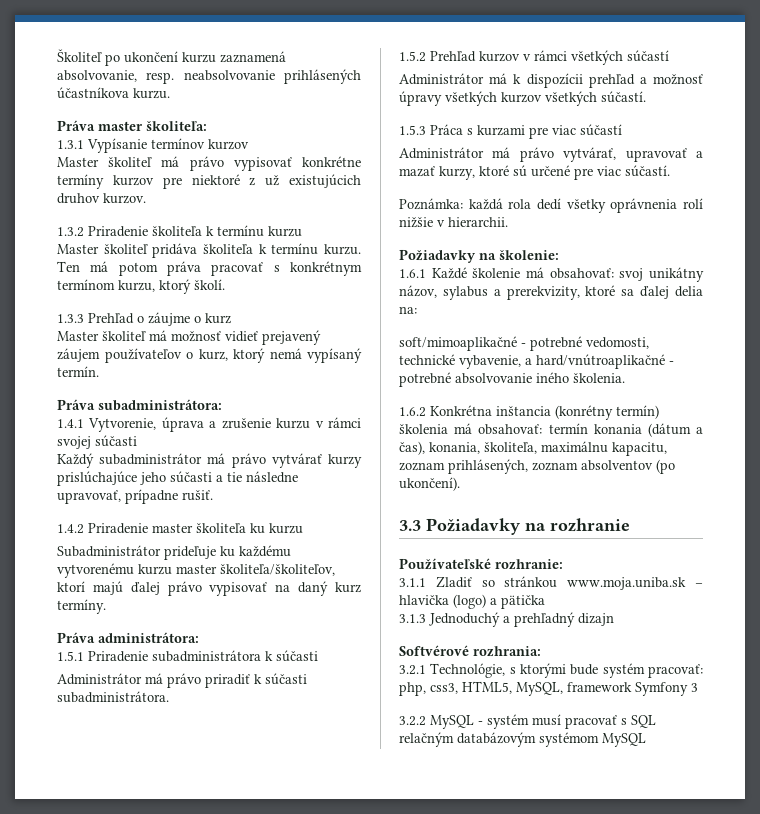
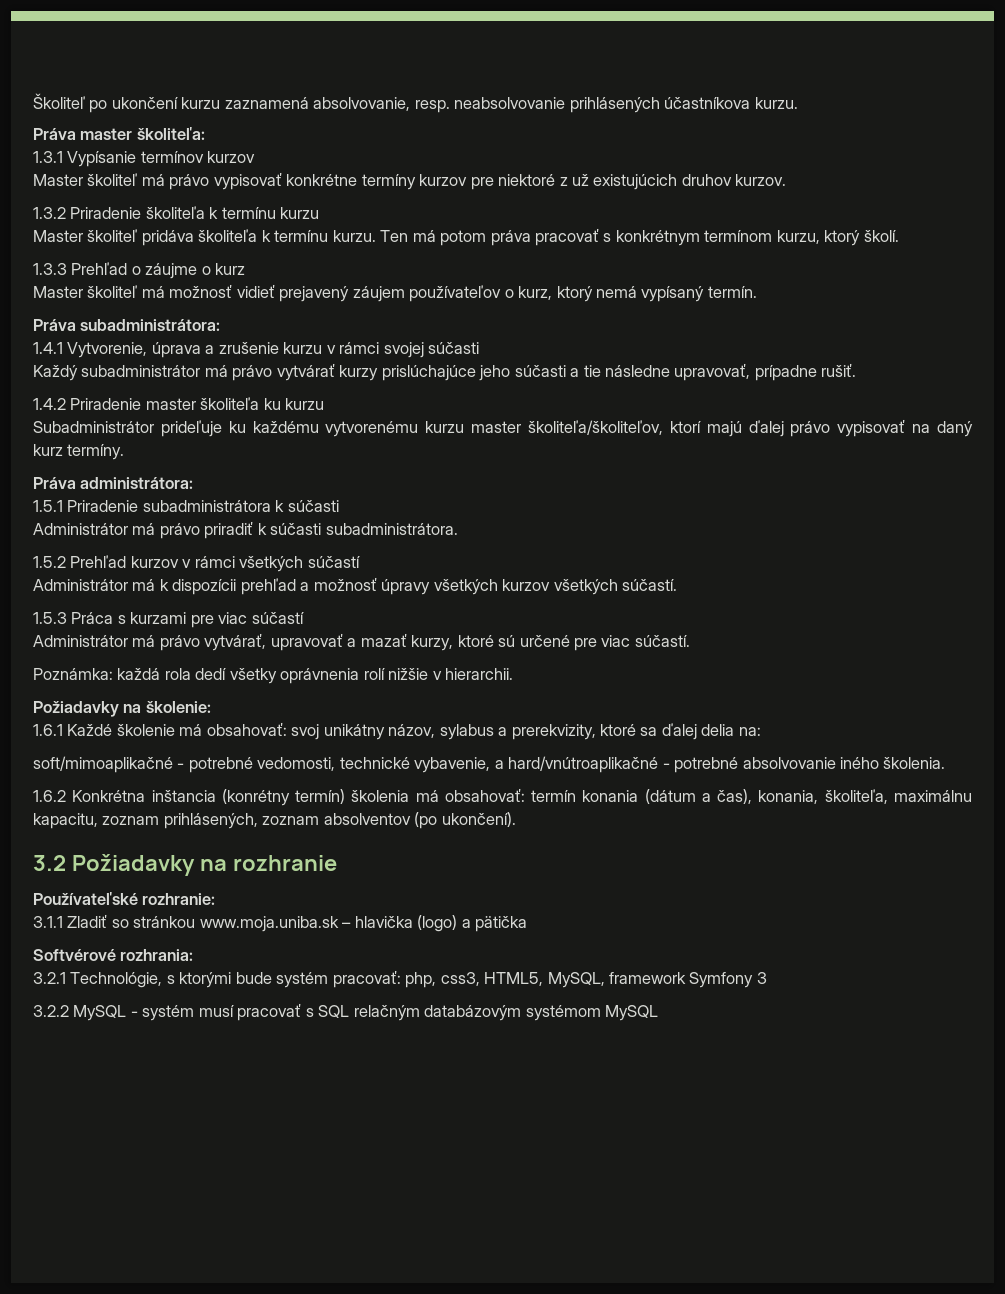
- 3.3 Požiadavky na rozhranie
+ 3.2 Požiadavky na rozhranie
- 3.1.3 Jednoduchý a prehľadný dizajn

